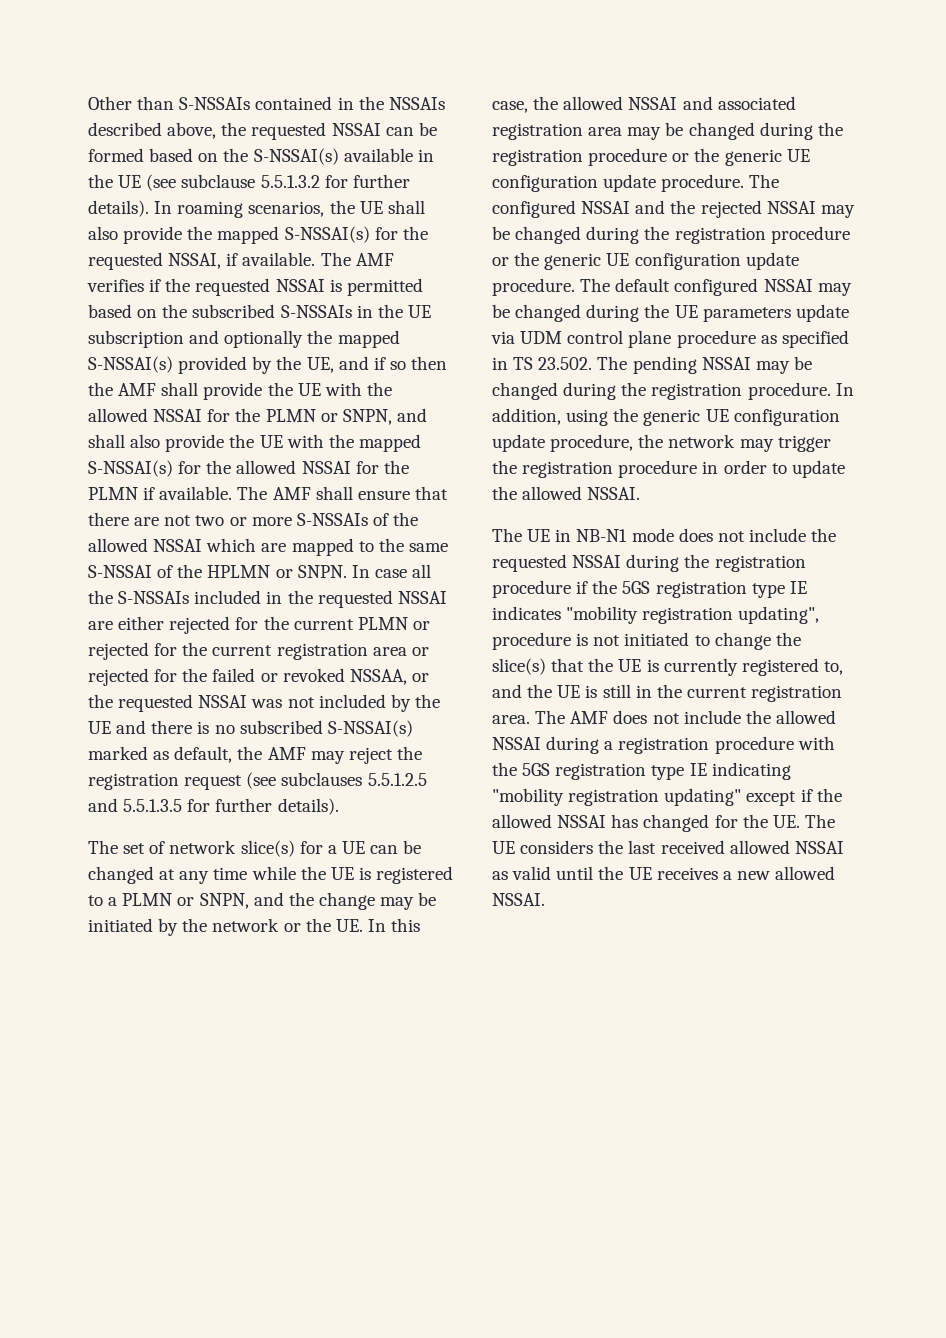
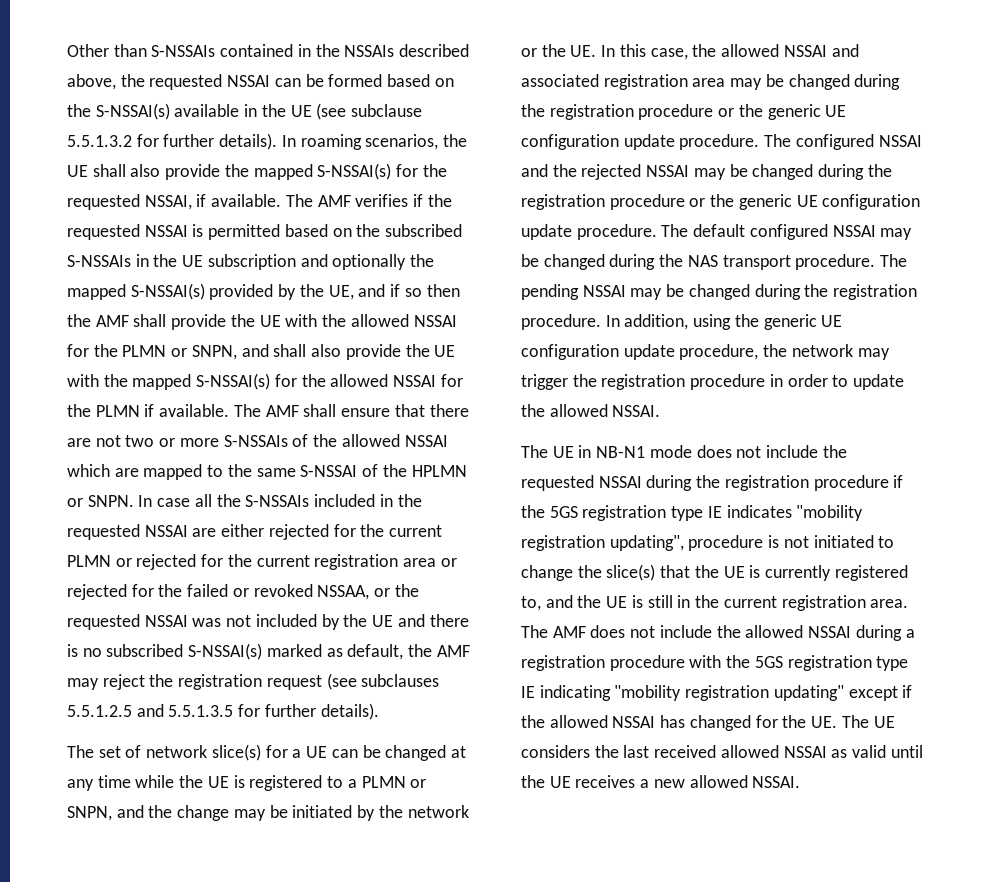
- The default configured NSSAI may be changed during the UE parameters update via UDM control plane procedure as specified in TS 23.502. The pending NSSAI may be changed during the registration procedure.
+ The default configured NSSAI may be changed during the NAS transport procedure. The pending NSSAI may be changed during the registration procedure.

